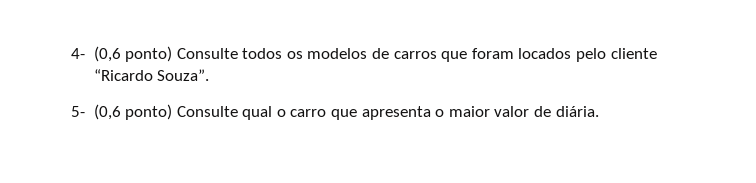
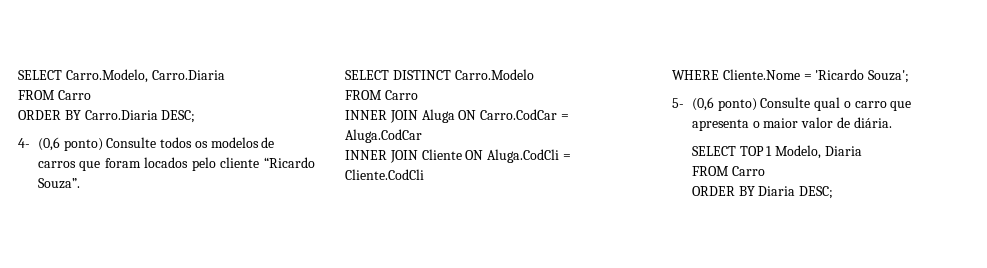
+ SELECT Carro.Modelo, Carro.Diaria
+ FROM Carro
+ ORDER BY Carro.Diaria DESC;
+ SELECT DISTINCT Carro.Modelo
+ FROM Carro
+ INNER JOIN Aluga ON Carro.CodCar = Aluga.CodCar
+ INNER JOIN Cliente ON Aluga.CodCli = Cliente.CodCli
+ WHERE Cliente.Nome = 'Ricardo Souza';
+ SELECT TOP 1 Modelo, Diaria
+ FROM Carro
+ ORDER BY Diaria DESC;

